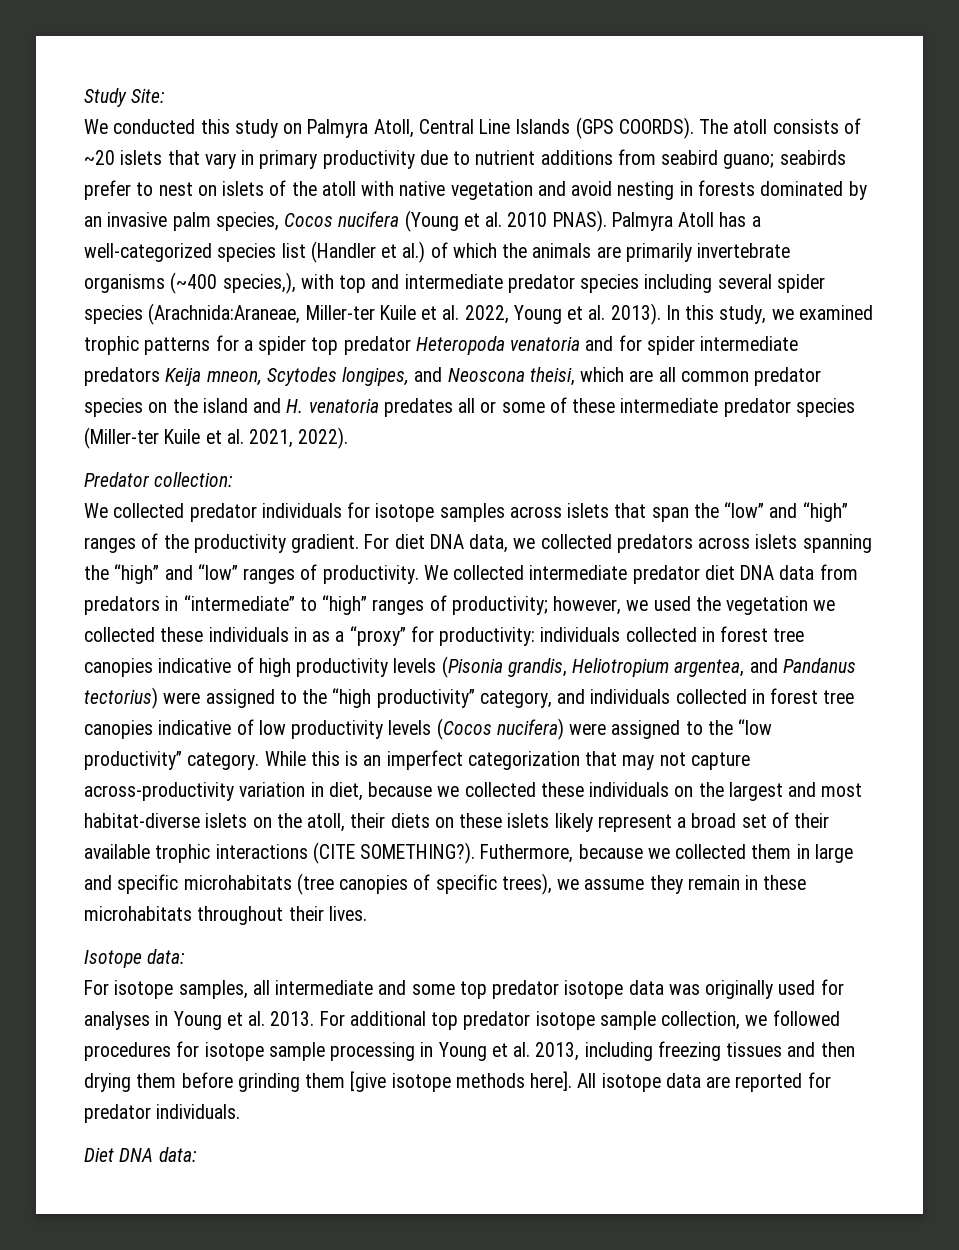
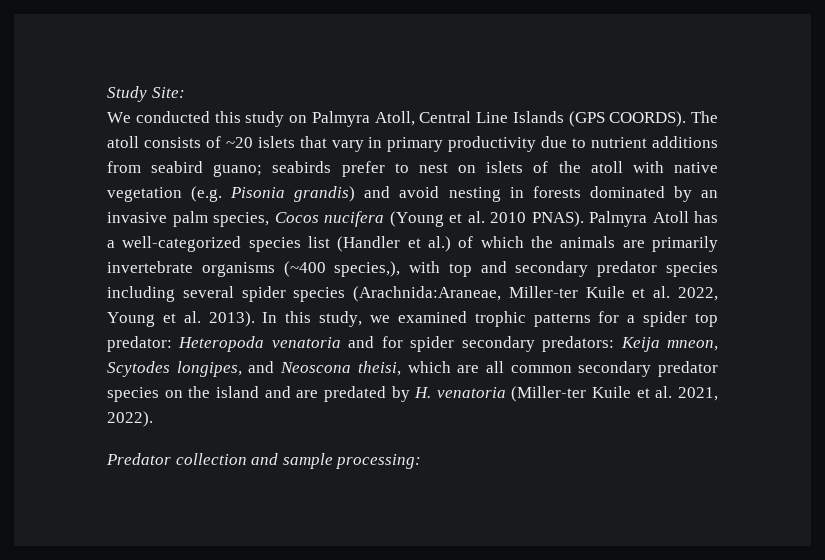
- The atoll consists of ~20 islets that vary in primary productivity due to nutrient additions from seabird guano; seabirds prefer to nest on islets of the atoll with native vegetation and avoid nesting in forests dominated by an invasive palm species, Cocos nucifera (Young et al. 2010 PNAS).
+ The atoll consists of ~20 islets that vary in primary productivity due to nutrient additions from seabird guano; seabirds prefer to nest on islets of the atoll with native vegetation (e.g. Pisonia grandis) and avoid nesting in forests dominated by an invasive palm species, Cocos nucifera (Young et al. 2010 PNAS).
- Palmyra Atoll has a well-categorized species list (Handler et al.) of which the animals are primarily invertebrate organisms (~400 species,), with top and intermediate predator species including several spider species (Arachnida:Araneae, Miller-ter Kuile et al. 2022, Young et al. 2013).
+ Palmyra Atoll has a well-categorized species list (Handler et al.) of which the animals are primarily invertebrate organisms (~400 species,), with top and secondary predator species including several spider species (Arachnida:Araneae, Miller-ter Kuile et al. 2022, Young et al. 2013).
- In this study, we examined trophic patterns for a spider top predator Heteropoda venatoria and for spider intermediate predators Keija mneon, Scytodes longipes, and Neoscona theisi, which are all common predator species on the island and H. venatoria predates all or some of these intermediate predator species (Miller-ter Kuile et al. 2021, 2022).
+ In this study, we examined trophic patterns for a spider top predator: Heteropoda venatoria and for spider secondary predators: Keija mneon, Scytodes longipes, and Neoscona theisi, which are all common secondary predator species on the island and are predated by H. venatoria (Miller-ter Kuile et al. 2021, 2022).
- Predator collection:
- We collected predator individuals for isotope samples across islets that span the “low” and “high” ranges of the productivity gradient. For diet DNA data, we collected predators across islets spanning the “high” and “low” ranges of productivity. We collected intermediate predator diet DNA data from predators in “intermediate” to “high” ranges of productivity; however, we used the vegetation we collected these individuals in as a “proxy” for productivity: individuals collected in forest tree canopies indicative of high productivity levels (Pisonia grandis, Heliotropium argentea, and Pandanus tectorius) were assigned to the “high productivity” category, and individuals collected in forest tree canopies indicative of low productivity levels (Cocos nucifera) were assigned to the “low productivity” category. While this is an imperfect categorization that may not capture across-productivity variation in diet, because we collected these individuals on the largest and most habitat-diverse islets on the atoll, their diets on these islets likely represent a broad set of their available trophic interactions (CITE SOMETHING?). Futhermore, because we collected them in large and specific microhabitats (tree canopies of specific trees), we assume they remain in these microhabitats throughout their lives.
- Isotope data:
- For isotope samples, all intermediate and some top predator isotope data was originally used for analyses in Young et al. 2013. For additional top predator isotope sample collection, we followed procedures for isotope sample processing in Young et al. 2013, including freezing tissues and then drying them before grinding them [give isotope methods here]. All isotope data are reported for predator individuals.
- Diet DNA data:
+ Predator collection and sample processing:

